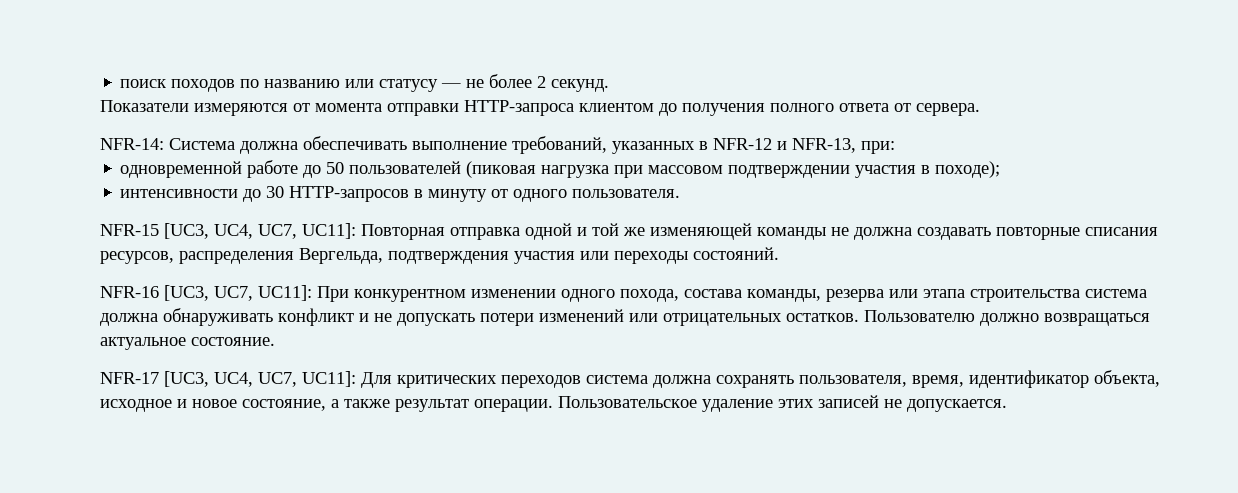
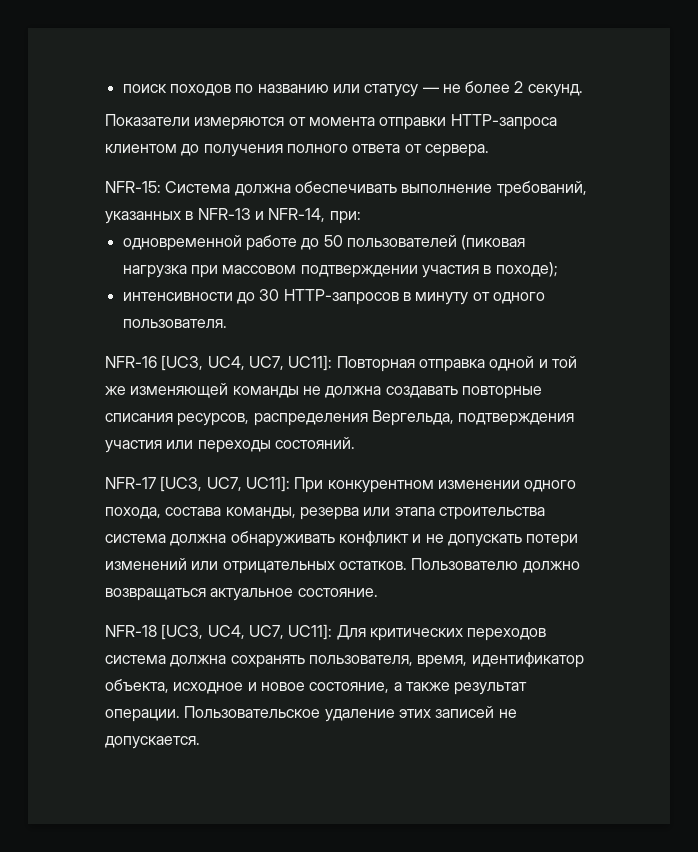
- NFR-14: Система должна обеспечивать выполнение требований, указанных в NFR-12 и NFR-13, при:
+ NFR-15: Система должна обеспечивать выполнение требований, указанных в NFR-13 и NFR-14, при:
- NFR-15 [UC3, UC4, UC7, UC11]: Повторная отправка одной и той же изменяющей команды не должна создавать повторные списания ресурсов, распределения Вергельда, подтверждения участия или переходы состояний.
+ NFR-16 [UC3, UC4, UC7, UC11]: Повторная отправка одной и той же изменяющей команды не должна создавать повторные списания ресурсов, распределения Вергельда, подтверждения участия или переходы состояний.
- NFR-16 [UC3, UC7, UC11]: При конкурентном изменении одного похода, состава команды, резерва или этапа строительства система должна обнаруживать конфликт и не допускать потери изменений или отрицательных остатков.
+ NFR-17 [UC3, UC7, UC11]: При конкурентном изменении одного похода, состава команды, резерва или этапа строительства система должна обнаруживать конфликт и не допускать потери изменений или отрицательных остатков.
- NFR-17 [UC3, UC4, UC7, UC11]: Для критических переходов система должна сохранять пользователя, время, идентификатор объекта, исходное и новое состояние, а также результат операции.
+ NFR-18 [UC3, UC4, UC7, UC11]: Для критических переходов система должна сохранять пользователя, время, идентификатор объекта, исходное и новое состояние, а также результат операции.

